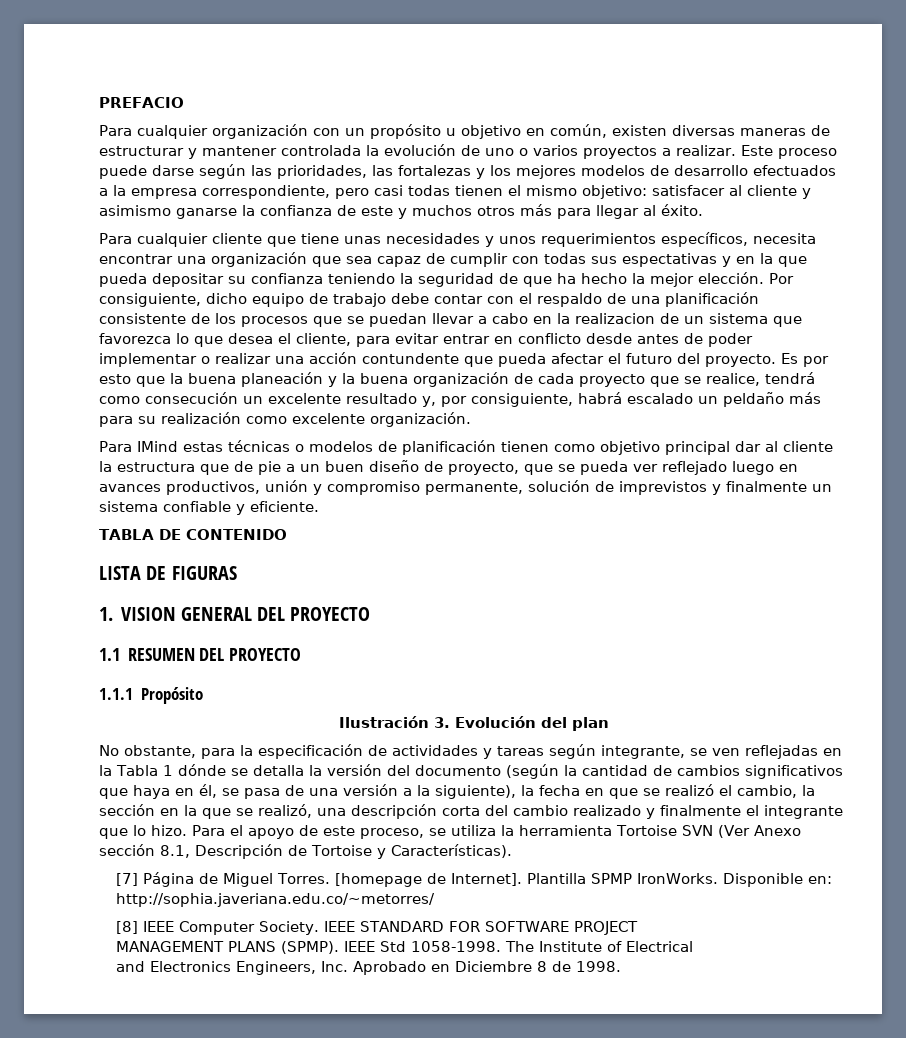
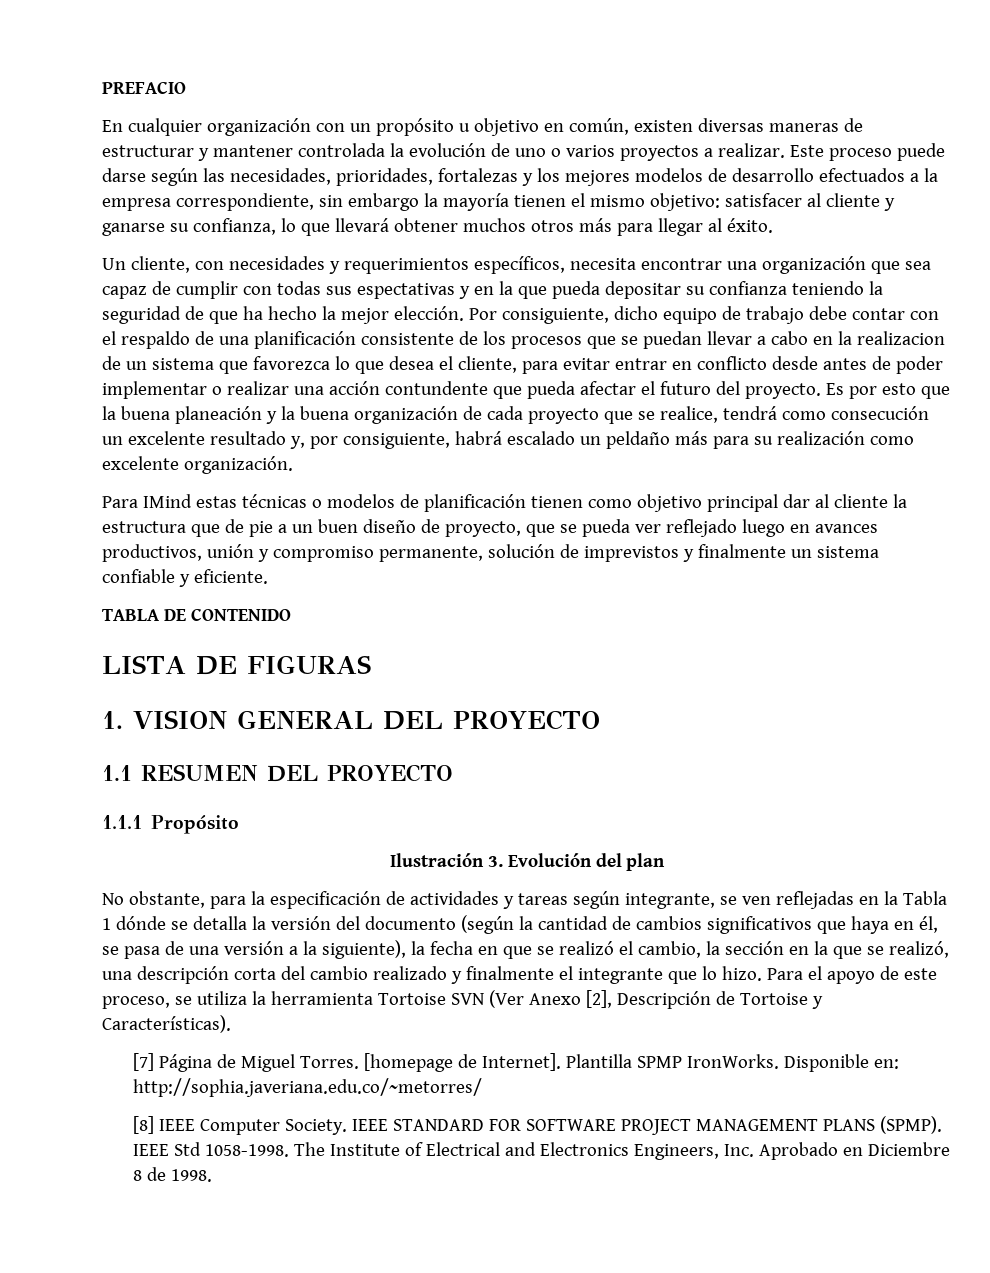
- Para cualquier organización con un propósito u objetivo en común, existen diversas maneras de estructurar y mantener controlada la evolución de uno o varios proyectos a realizar.
+ En cualquier organización con un propósito u objetivo en común, existen diversas maneras de estructurar y mantener controlada la evolución de uno o varios proyectos a realizar.
- Este proceso puede darse según las prioridades, las fortalezas y los mejores modelos de desarrollo efectuados a la empresa correspondiente, pero casi todas tienen el mismo objetivo: satisfacer al cliente y asimismo ganarse la confianza de este y muchos otros más para llegar al éxito.
+ Este proceso puede darse según las necesidades, prioridades, fortalezas y los mejores modelos de desarrollo efectuados a la empresa correspondiente, sin embargo la mayoría tienen el mismo objetivo: satisfacer al cliente y ganarse su confianza, lo que llevará obtener muchos otros más para llegar al éxito.
- Para cualquier cliente que tiene unas necesidades y unos requerimientos específicos, necesita encontrar una organización que sea capaz de cumplir con todas sus espectativas y en la que pueda depositar su confianza teniendo la seguridad de que ha hecho la mejor elección.
+ Un cliente, con necesidades y requerimientos específicos, necesita encontrar una organización que sea capaz de cumplir con todas sus espectativas y en la que pueda depositar su confianza teniendo la seguridad de que ha hecho la mejor elección.
- Para el apoyo de este proceso, se utiliza la herramienta Tortoise SVN (Ver Anexo sección 8.1, Descripción de Tortoise y Características).
+ Para el apoyo de este proceso, se utiliza la herramienta Tortoise SVN (Ver Anexo [2], Descripción de Tortoise y Características).
- IEEE STANDARD FOR SOFTWARE PROJECT
- MANAGEMENT PLANS (SPMP).
+ IEEE STANDARD FOR SOFTWARE PROJECT MANAGEMENT PLANS (SPMP).
- The Institute of Electrical
- and Electronics Engineers, Inc. Aprobado en Diciembre 8 de 1998.
+ The Institute of Electrical and Electronics Engineers, Inc. Aprobado en Diciembre 8 de 1998.

